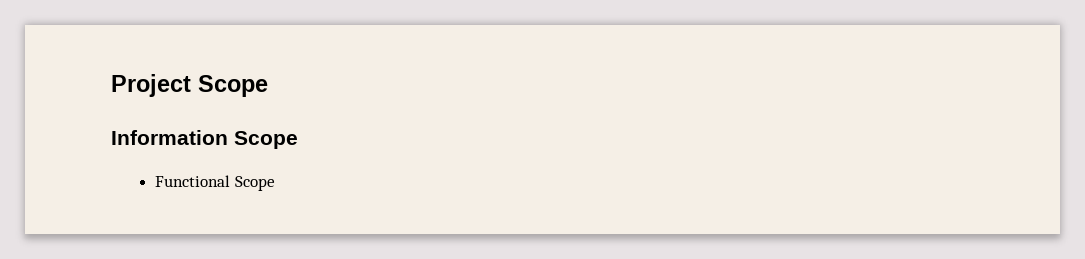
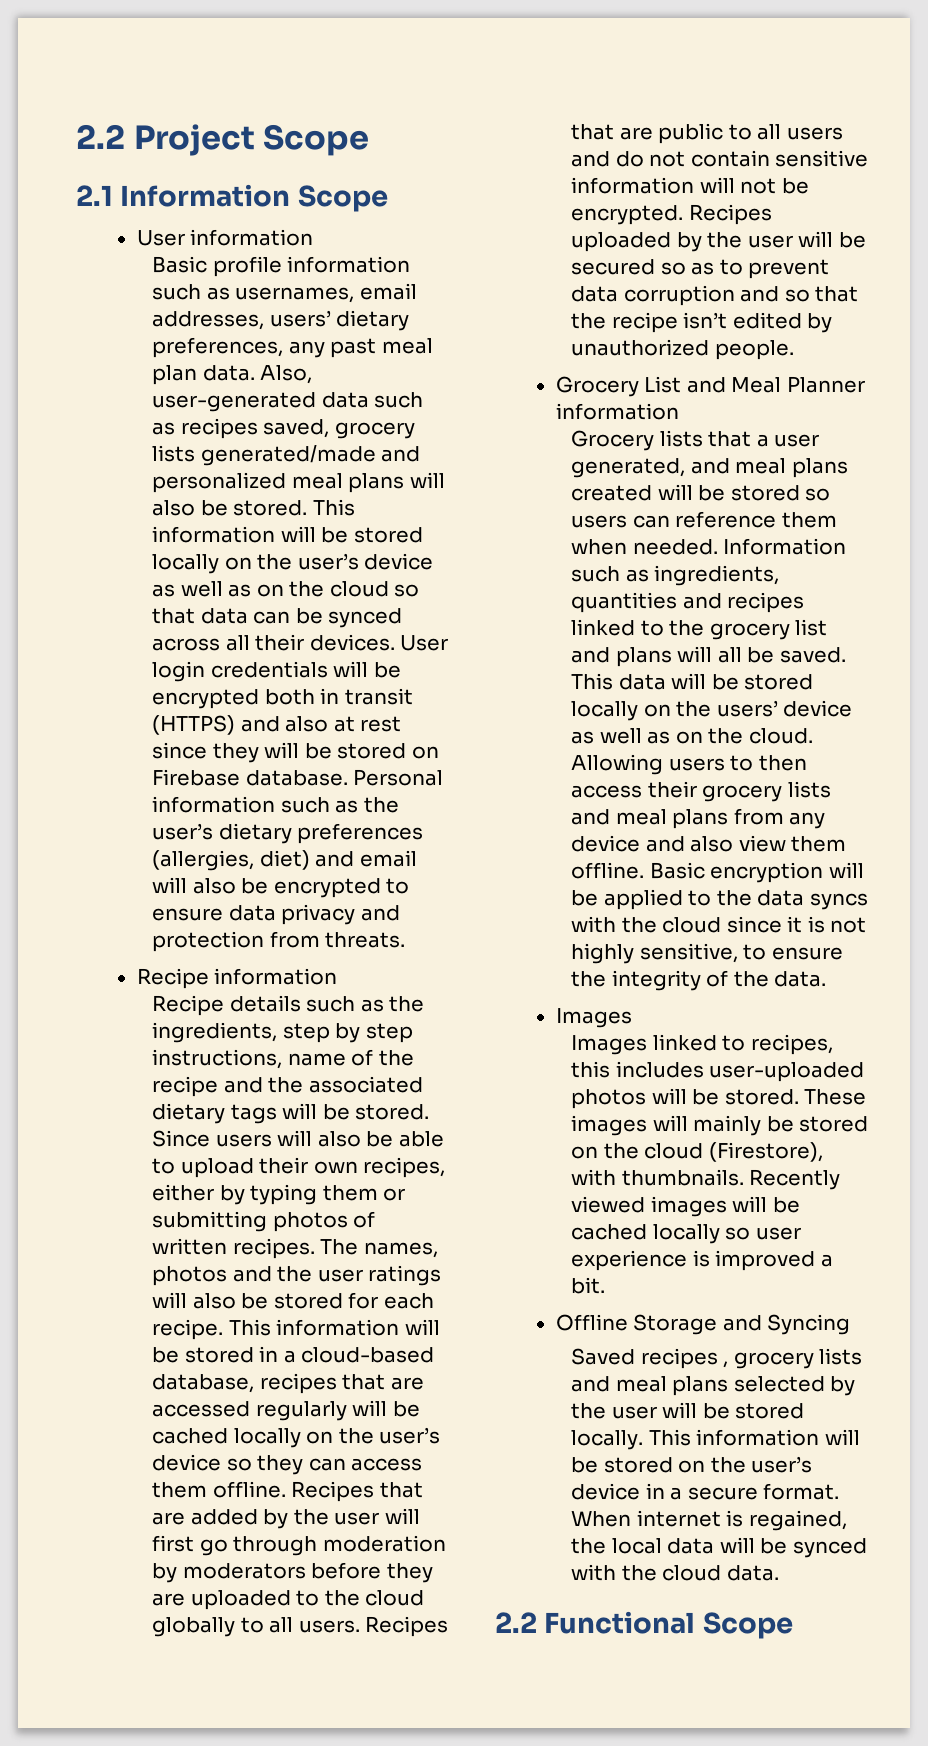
- Project Scope
+ 2.2 Project Scope
- Information Scope
+ 2.1 Information Scope
- Functional Scope
+ User information
+ Basic profile information such as usernames, email addresses, users’ dietary preferences, any past meal plan data. Also, user-generated data such as recipes saved, grocery lists generated/made and personalized meal plans will also be stored. This information will be stored locally on the user’s device as well as on the cloud so that data can be synced across all their devices. User login credentials will be encrypted both in transit (HTTPS) and also at rest since they will be stored on Firebase database. Personal information such as the user’s dietary preferences (allergies, diet) and email will also be encrypted to ensure data privacy and protection from threats.
+ Recipe information
+ Recipe details such as the ingredients, step by step instructions, name of the recipe and the associated dietary tags will be stored. Since users will also be able to upload their own recipes, either by typing them or submitting photos of written recipes. The names, photos and the user ratings will also be stored for each recipe. This information will be stored in a cloud-based database, recipes that are accessed regularly will be cached locally on the user’s device so they can access them offline. Recipes that are added by the user will first go through moderation by moderators before they are uploaded to the cloud globally to all users. Recipes that are public to all users and do not contain sensitive information will not be encrypted. Recipes uploaded by the user will be secured so as to prevent data corruption and so that the recipe isn’t edited by unauthorized people.
+ Grocery List and Meal Planner information
+ Grocery lists that a user generated, and meal plans created will be stored so users can reference them when needed. Information such as ingredients, quantities and recipes linked to the grocery list and plans will all be saved. This data will be stored locally on the users’ device as well as on the cloud. Allowing users to then access their grocery lists and meal plans from any device and also view them offline. Basic encryption will be applied to the data syncs with the cloud since it is not highly sensitive, to ensure the integrity of the data.
+ Images
+ Images linked to recipes, this includes user-uploaded photos will be stored. These images will mainly be stored on the cloud (Firestore), with thumbnails. Recently viewed images will be cached locally so user experience is improved a bit.
+ Offline Storage and Syncing
+ Saved recipes , grocery lists and meal plans selected by the user will be stored locally. This information will be stored on the user’s device in a secure format. When internet is regained, the local data will be synced with the cloud data.
+ 2.2 Functional Scope

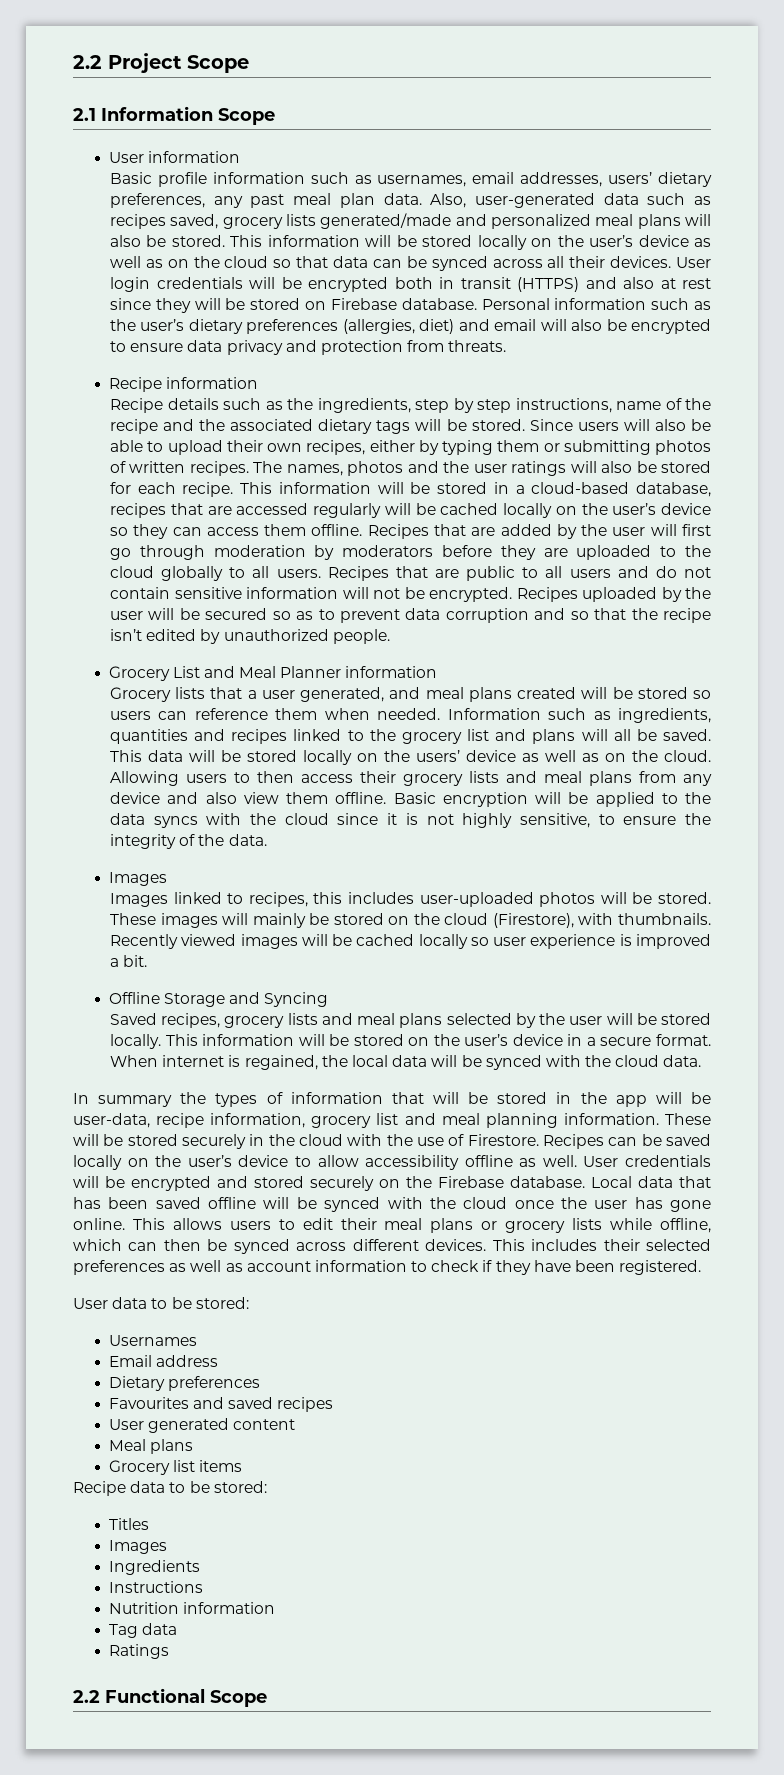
- Saved recipes , grocery lists and meal plans selected by the user will be stored locally.
+ Saved recipes, grocery lists and meal plans selected by the user will be stored locally.
+ In summary the types of information that will be stored in the app will be user-data, recipe information, grocery list and meal planning information. These will be stored securely in the cloud with the use of Firestore. Recipes can be saved locally on the user’s device to allow accessibility offline as well. User credentials will be encrypted and stored securely on the Firebase database. Local data that has been saved offline will be synced with the cloud once the user has gone online. This allows users to edit their meal plans or grocery lists while offline, which can then be synced across different devices. This includes their selected preferences as well as account information to check if they have been registered.
+ User data to be stored:
+ Usernames
+ Email address
+ Dietary preferences
+ Favourites and saved recipes
+ User generated content
+ Meal plans
+ Grocery list items
+ Recipe data to be stored:
+ Titles
+ Images
+ Ingredients
+ Instructions
+ Nutrition information
+ Tag data
+ Ratings

